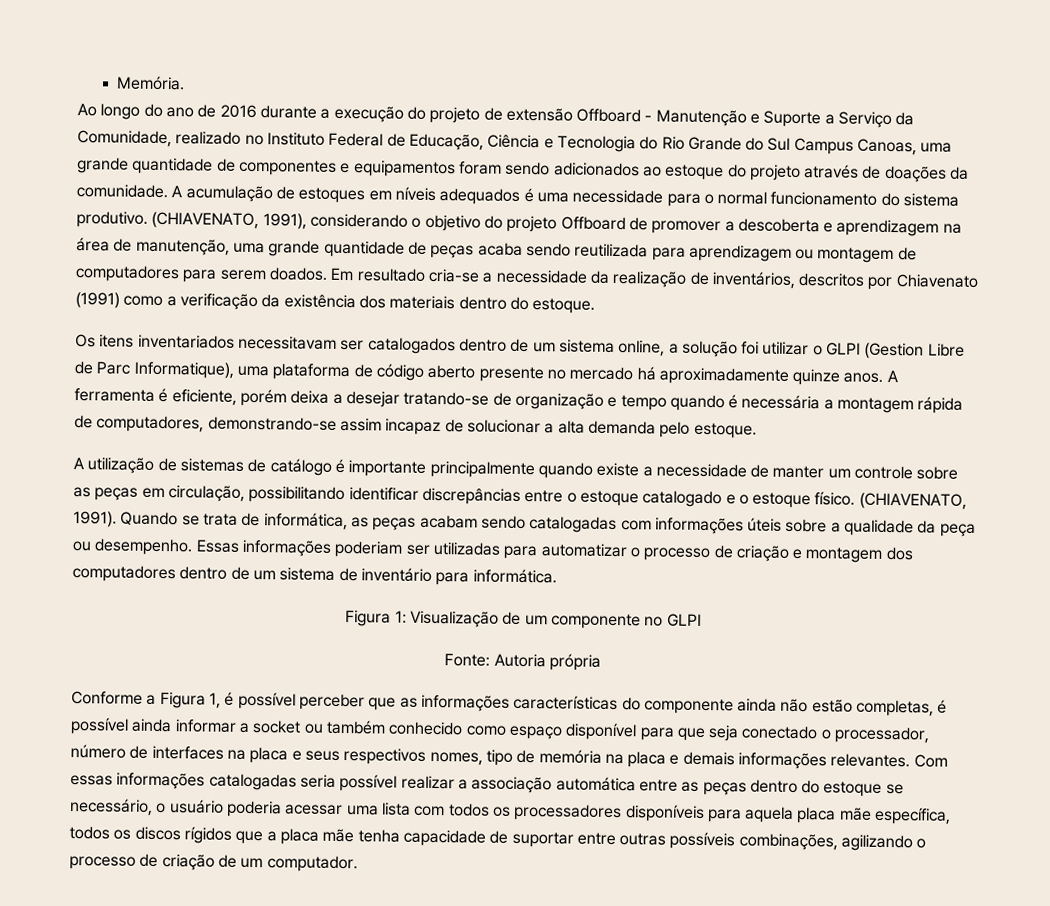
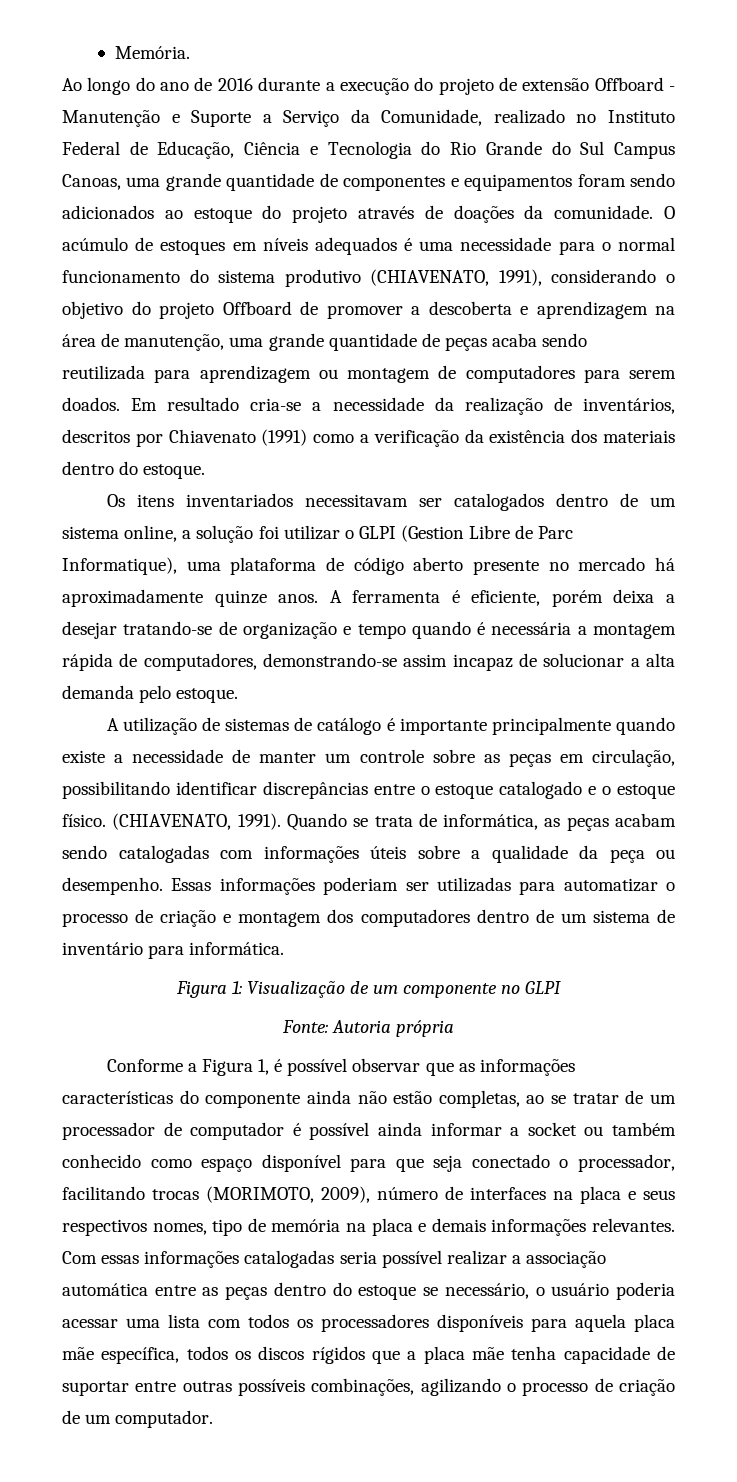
- A acumulação de estoques em níveis adequados é uma necessidade para o normal funcionamento do sistema produtivo. (CHIAVENATO, 1991), considerando o objetivo do projeto Offboard de promover a descoberta e aprendizagem na área de manutenção, uma grande quantidade de peças acaba sendo reutilizada para aprendizagem ou montagem de computadores para serem doados.
+ O acúmulo de estoques em níveis adequados é uma necessidade para o normal funcionamento do sistema produtivo (CHIAVENATO, 1991), considerando o objetivo do projeto Offboard de promover a descoberta e aprendizagem na área de manutenção, uma grande quantidade de peças acaba sendo reutilizada para aprendizagem ou montagem de computadores para serem doados.
- Conforme a Figura 1, é possível perceber que as informações características do componente ainda não estão completas, é possível ainda informar a socket ou também conhecido como espaço disponível para que seja conectado o processador, número de interfaces na placa e seus respectivos nomes, tipo de memória na placa e demais informações relevantes.
+ Conforme a Figura 1, é possível observar que as informações características do componente ainda não estão completas, ao se tratar de um processador de computador é possível ainda informar a socket ou também conhecido como espaço disponível para que seja conectado o processador, facilitando trocas (MORIMOTO, 2009), número de interfaces na placa e seus respectivos nomes, tipo de memória na placa e demais informações relevantes.

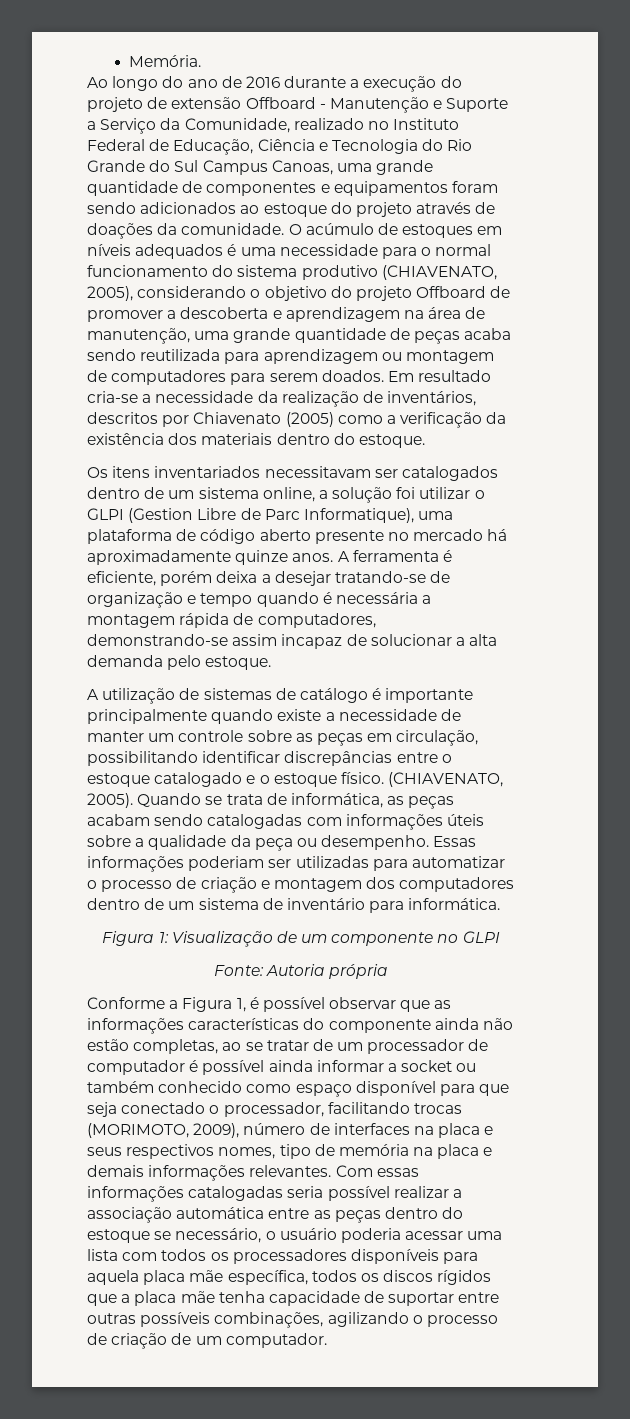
- O acúmulo de estoques em níveis adequados é uma necessidade para o normal funcionamento do sistema produtivo (CHIAVENATO, 1991), considerando o objetivo do projeto Offboard de promover a descoberta e aprendizagem na área de manutenção, uma grande quantidade de peças acaba sendo reutilizada para aprendizagem ou montagem de computadores para serem doados.
+ O acúmulo de estoques em níveis adequados é uma necessidade para o normal funcionamento do sistema produtivo (CHIAVENATO, 2005), considerando o objetivo do projeto Offboard de promover a descoberta e aprendizagem na área de manutenção, uma grande quantidade de peças acaba sendo reutilizada para aprendizagem ou montagem de computadores para serem doados.
- Em resultado cria-se a necessidade da realização de inventários, descritos por Chiavenato (1991) como a verificação da existência dos materiais dentro do estoque.
+ Em resultado cria-se a necessidade da realização de inventários, descritos por Chiavenato (2005) como a verificação da existência dos materiais dentro do estoque.
- (CHIAVENATO, 1991).
+ (CHIAVENATO, 2005).

